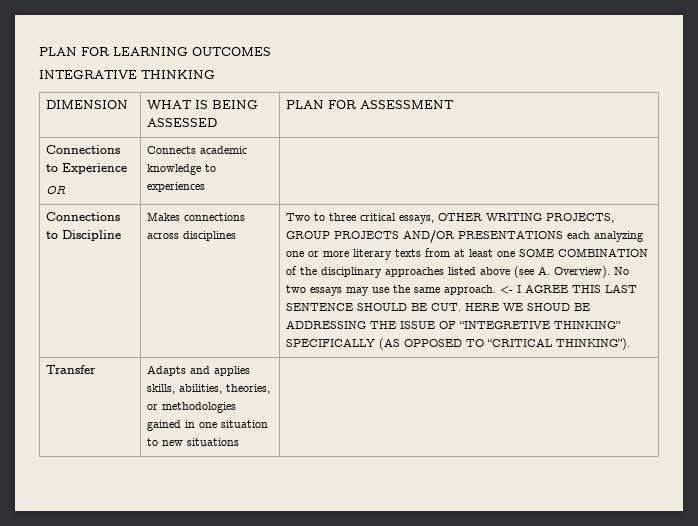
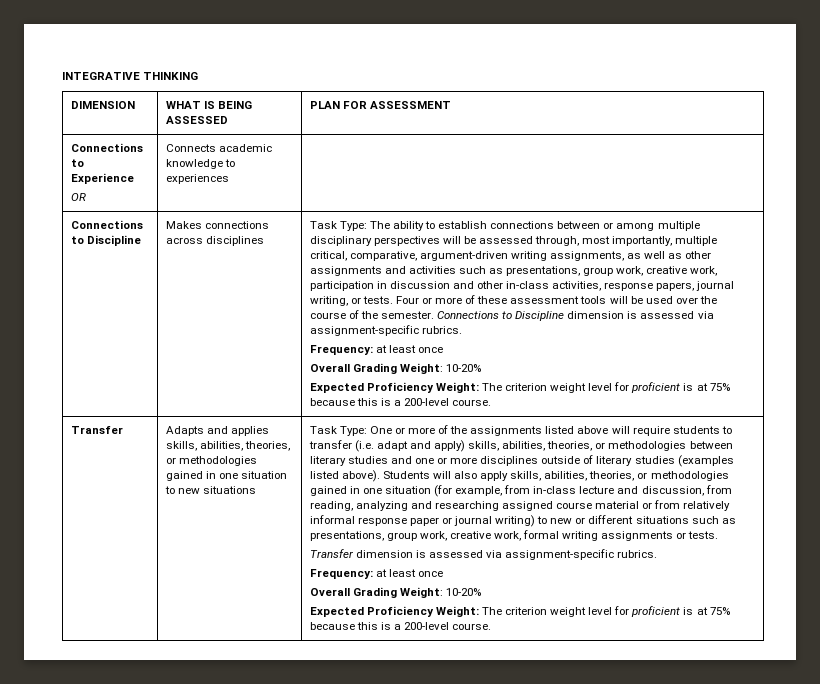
- PLAN FOR LEARNING OUTCOMES
- Two to three critical essays, OTHER WRITING PROJECTS, GROUP PROJECTS AND/OR PRESENTATIONS each analyzing one or more literary texts from at least one SOME COMBINATION of the disciplinary approaches listed above (see A. Overview). No two essays may use the same approach. <- I AGREE THIS LAST SENTENCE SHOULD BE CUT. HERE WE SHOUD BE ADDRESSING THE ISSUE OF “INTEGRETIVE THINKING” SPECIFICALLY (AS OPPOSED TO “CRITICAL THINKING”).
+ Task Type: The ability to establish connections between or among multiple disciplinary perspectives will be assessed through, most importantly, multiple critical, comparative, argument-driven writing assignments, as well as other assignments and activities such as presentations, group work, creative work, participation in discussion and other in-class activities, response papers, journal writing, or tests. Four or more of these assessment tools will be used over the course of the semester. Connections to Discipline dimension is assessed via assignment-specific rubrics.
+ Frequency: at least once
+ Overall Grading Weight: 10-20%
+ Expected Proficiency Weight: The criterion weight level for proficient is at 75% because this is a 200-level course.
+ Task Type: One or more of the assignments listed above will require students to transfer (i.e. adapt and apply) skills, abilities, theories, or methodologies between literary studies and one or more disciplines outside of literary studies (examples listed above). Students will also apply skills, abilities, theories, or methodologies gained in one situation (for example, from in-class lecture and discussion, from reading, analyzing and researching assigned course material or from relatively informal response paper or journal writing) to new or different situations such as presentations, group work, creative work, formal writing assignments or tests.
+ Transfer dimension is assessed via assignment-specific rubrics.
+ Frequency: at least once
+ Overall Grading Weight: 10-20%
+ Expected Proficiency Weight: The criterion weight level for proficient is at 75% because this is a 200-level course.

